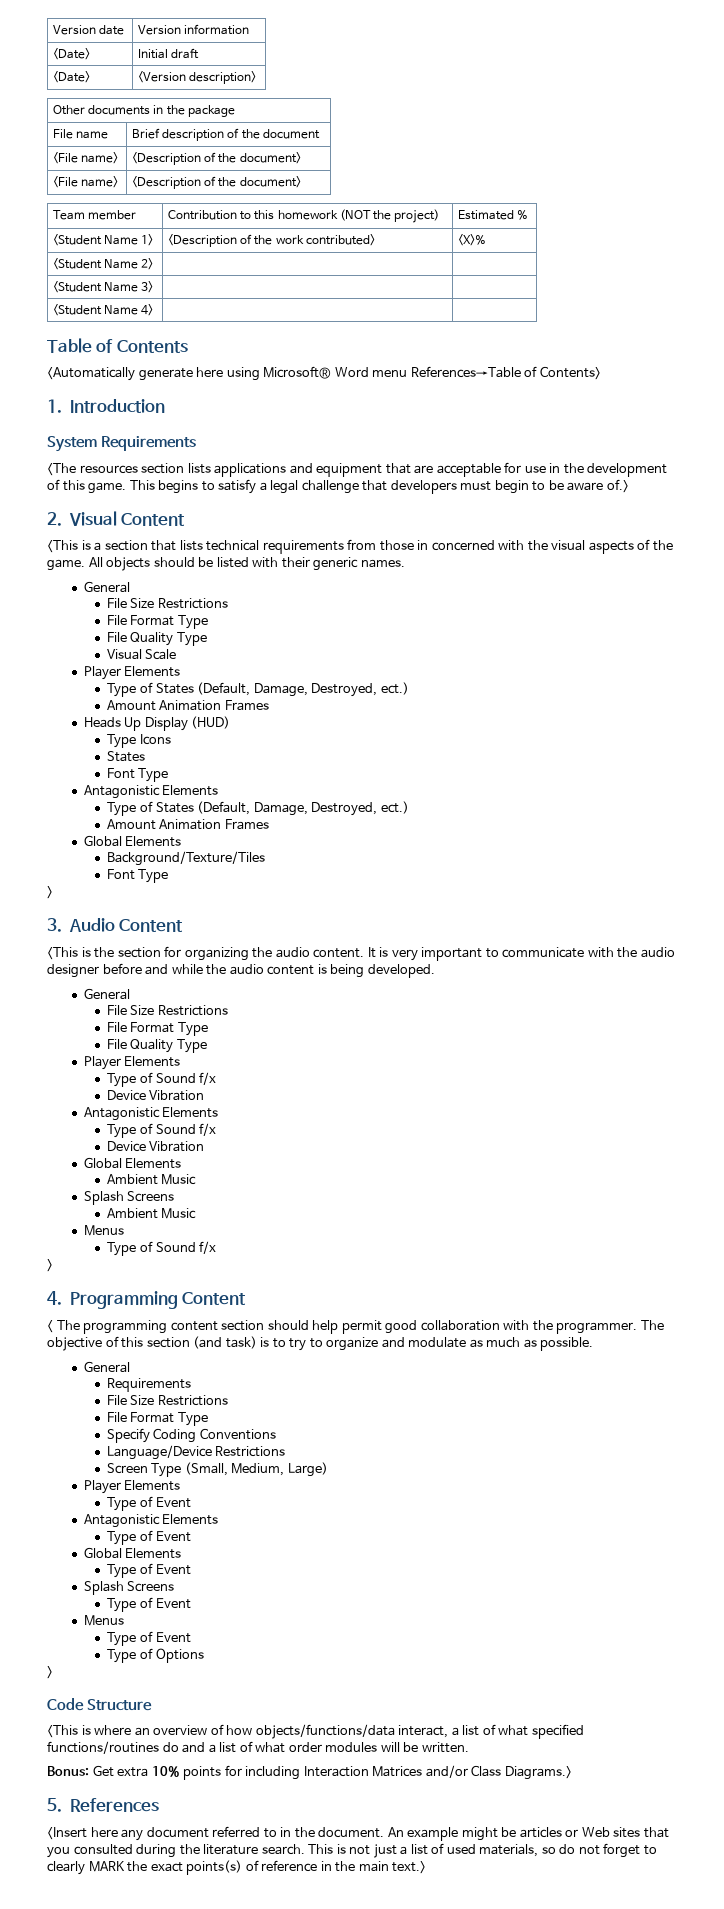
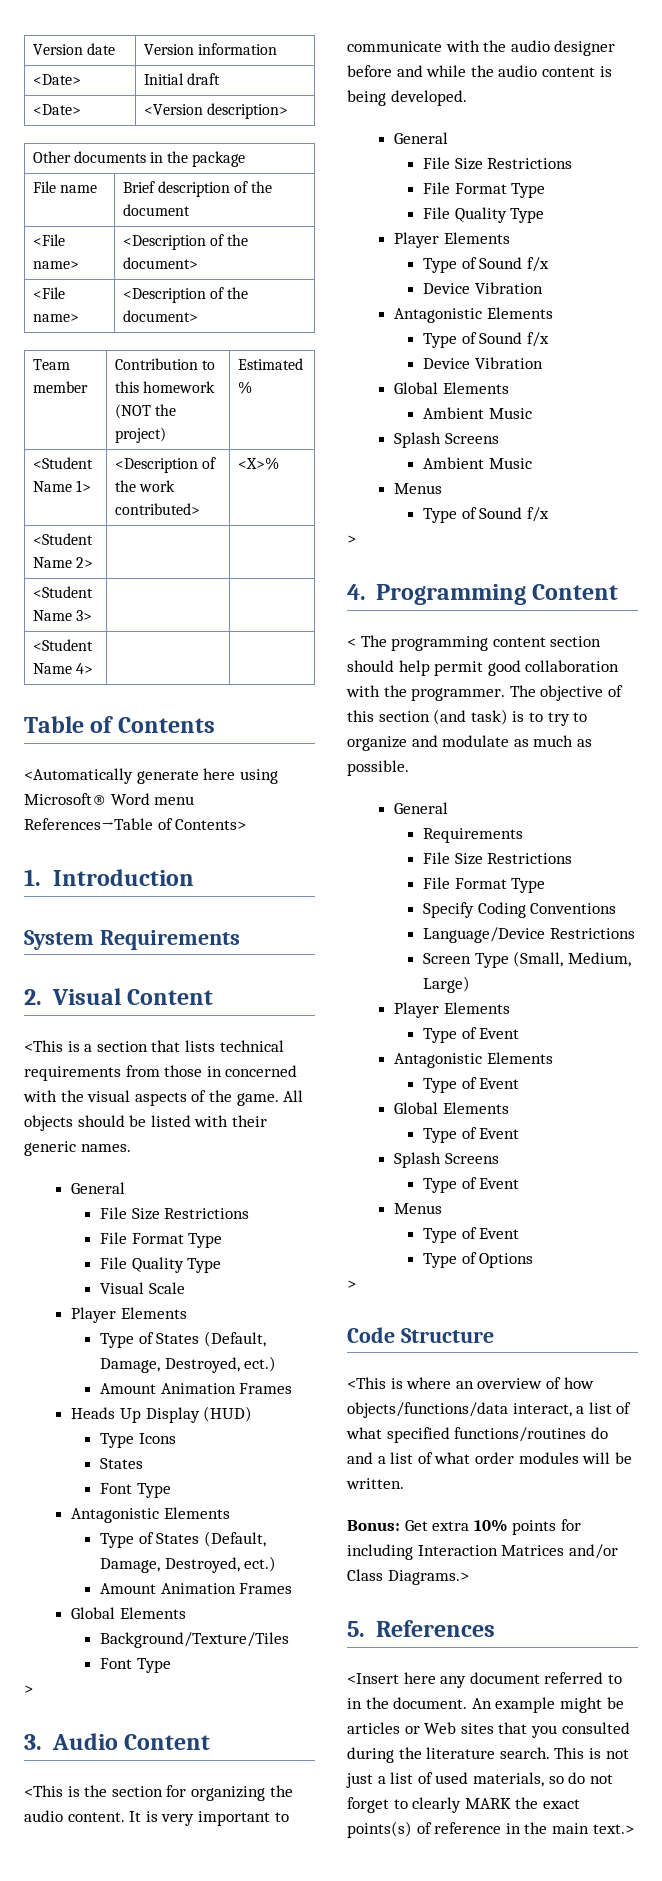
- <The resources section lists applications and equipment that are acceptable for use in the development of this game. This begins to satisfy a legal challenge that developers must begin to be aware of.>

